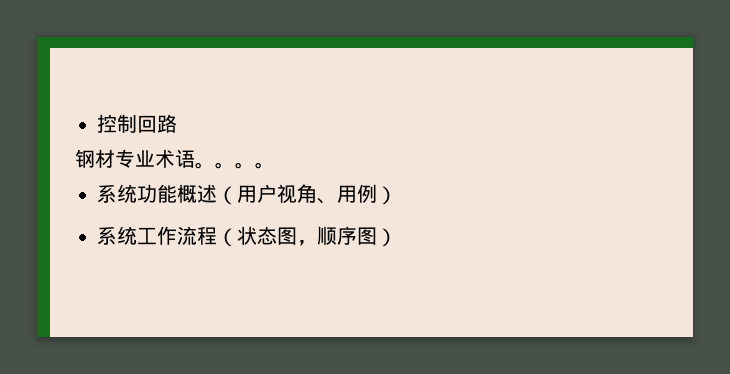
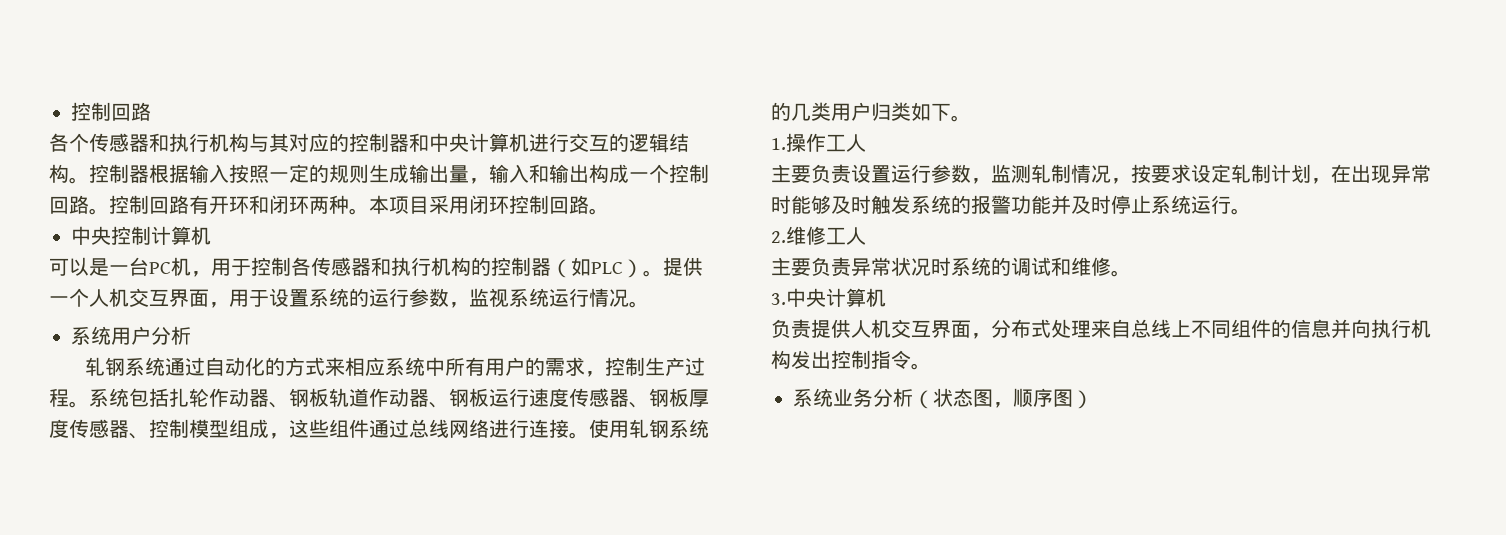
- 钢材专业术语。。。。
- 系统功能概述（用户视角、用例）
- 系统工作流程（状态图，顺序图）
+ 各个传感器和执行机构与其对应的控制器和中央计算机进行交互的逻辑结构。控制器根据输入按照一定的规则生成输出量，输入和输出构成一个控制回路。控制回路有开环和闭环两种。本项目采用闭环控制回路。
+ 中央控制计算机
+ 可以是一台PC机，用于控制各传感器和执行机构的控制器（如PLC）。提供一个人机交互界面，用于设置系统的运行参数，监视系统运行情况。
+ 系统用户分析
+ 轧钢系统通过自动化的方式来相应系统中所有用户的需求，控制生产过程。系统包括扎轮作动器、钢板轨道作动器、钢板运行速度传感器、钢板厚度传感器、控制模型组成，这些组件通过总线网络进行连接。使用轧钢系统的几类用户归类如下。
+ 1.操作工人
+ 主要负责设置运行参数，监测轧制情况，按要求设定轧制计划，在出现异常时能够及时触发系统的报警功能并及时停止系统运行。
+ 2.维修工人
+ 主要负责异常状况时系统的调试和维修。
+ 3.中央计算机
+ 负责提供人机交互界面，分布式处理来自总线上不同组件的信息并向执行机构发出控制指令。
+ 系统业务分析（状态图，顺序图）

